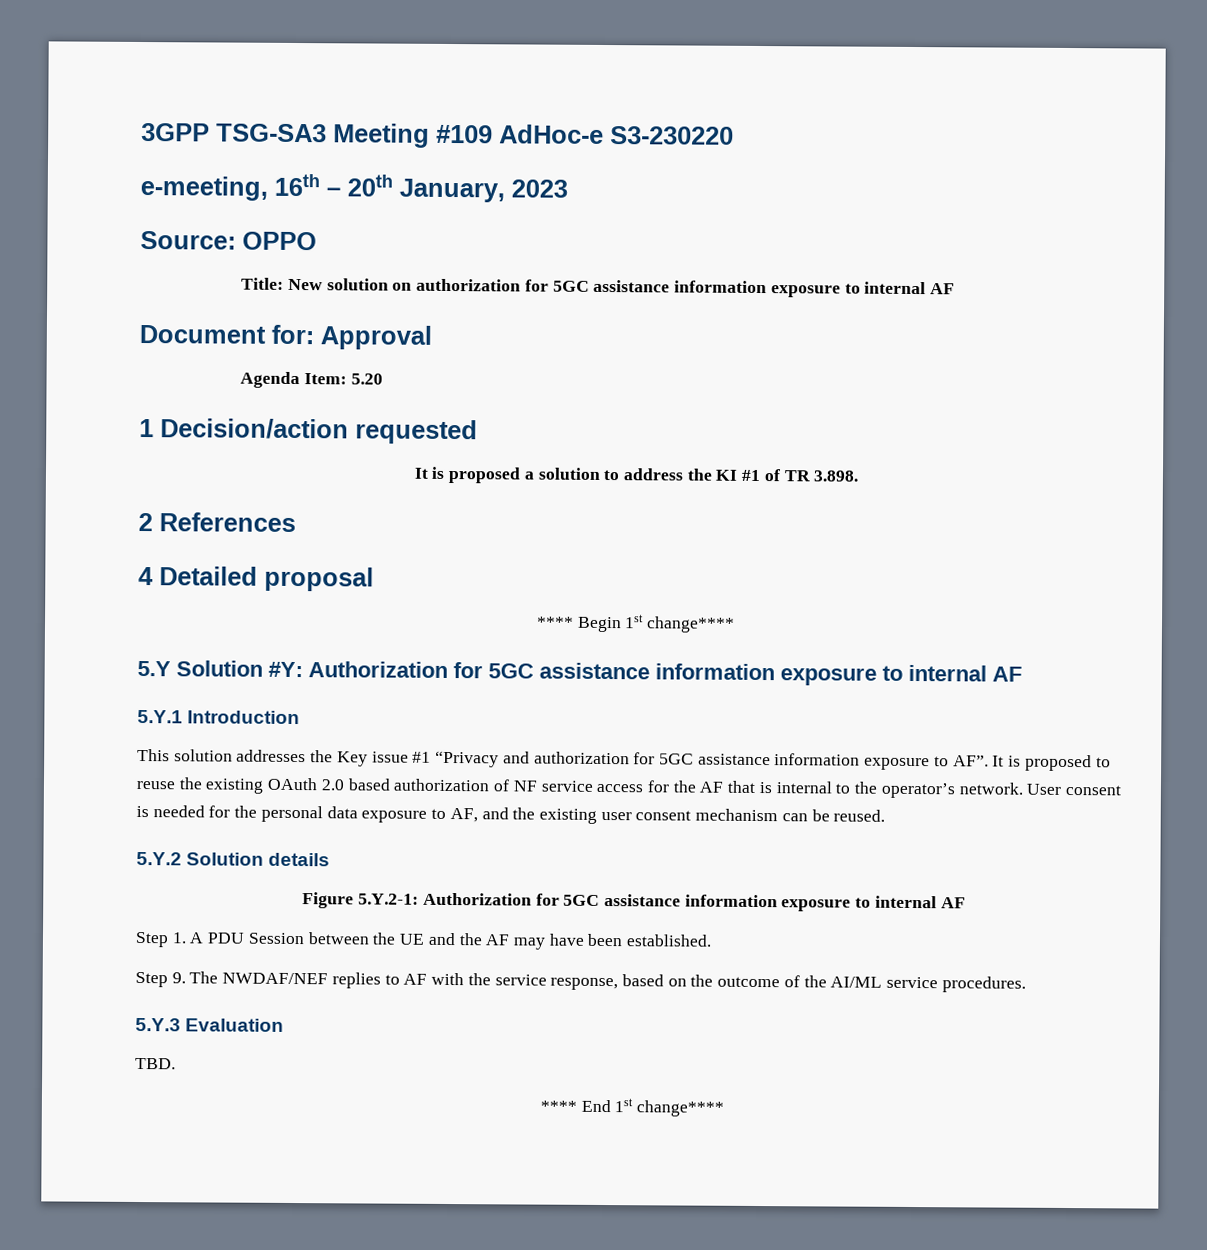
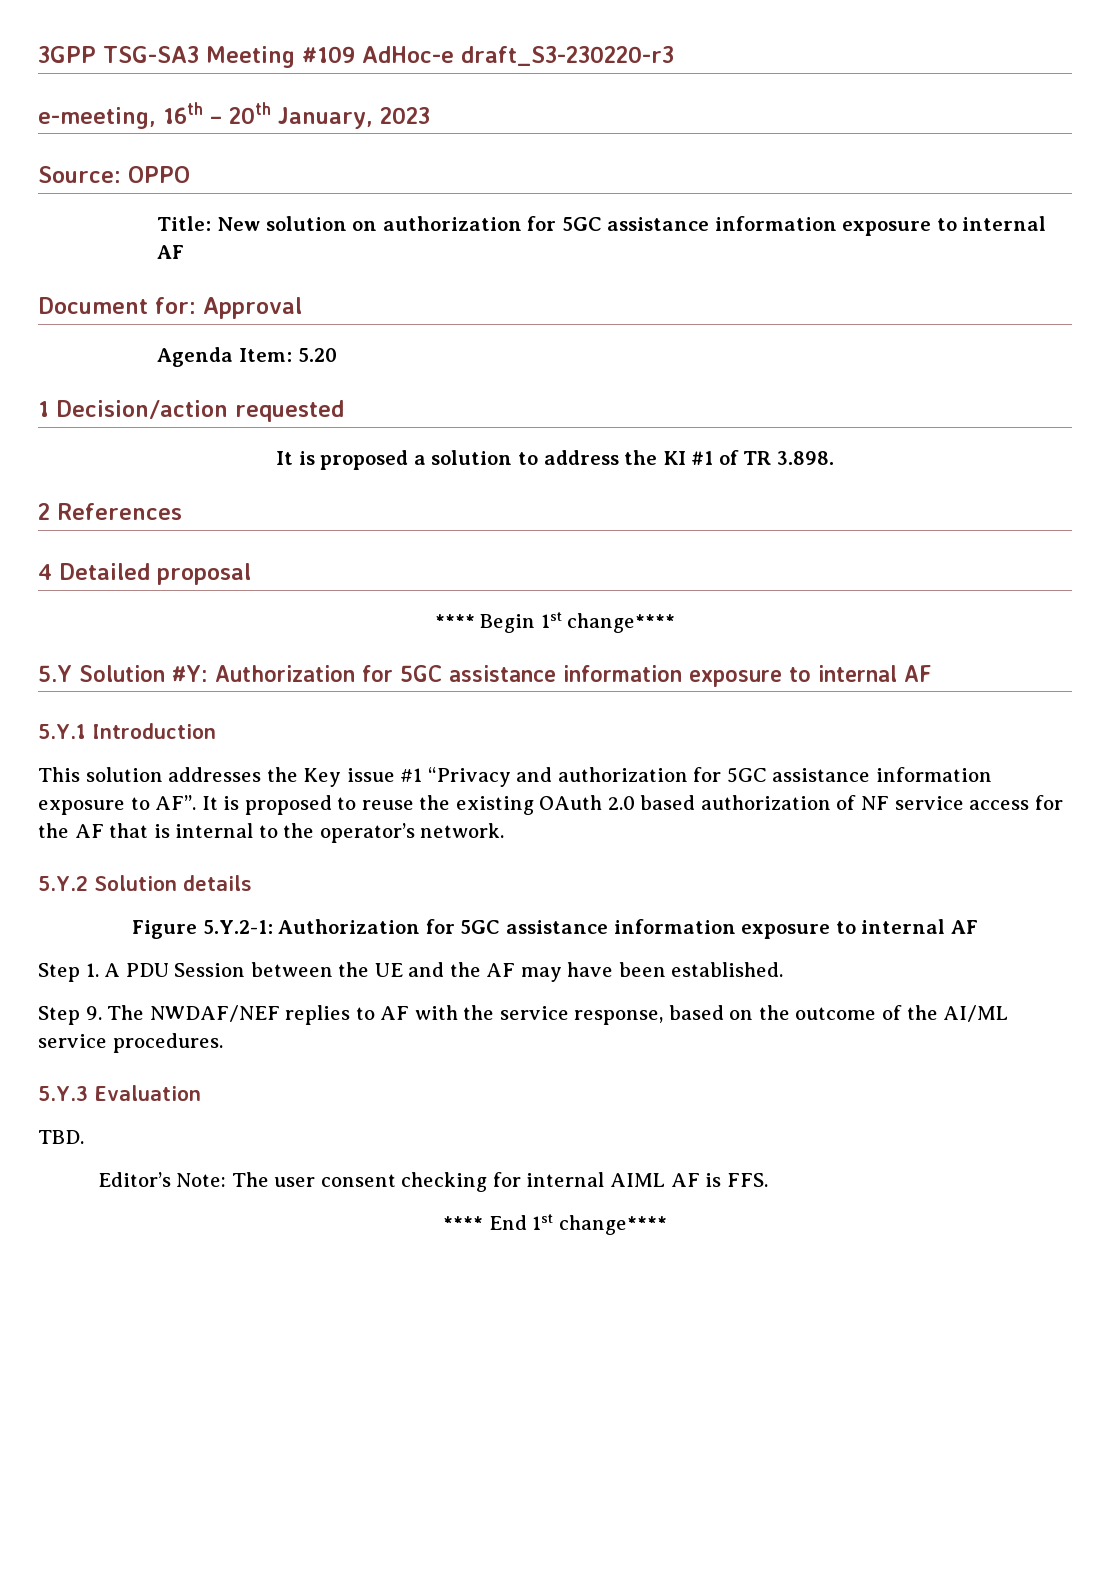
- 3GPP TSG-SA3 Meeting #109 AdHoc-e S3-230220
+ 3GPP TSG-SA3 Meeting #109 AdHoc-e draft_S3-230220-r3
- User consent is needed for the personal data exposure to AF, and the existing user consent mechanism can be reused.
+ Editor’s Note: The user consent checking for internal AIML AF is FFS.

